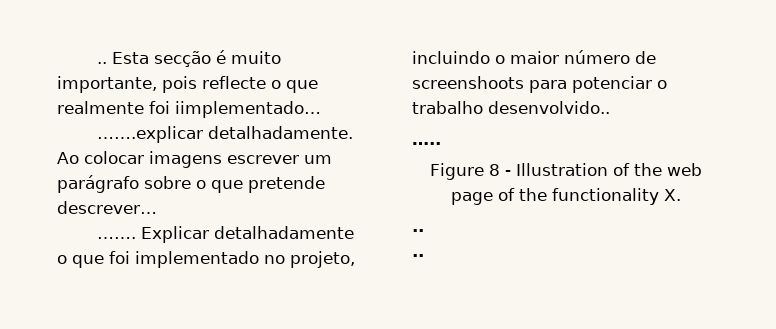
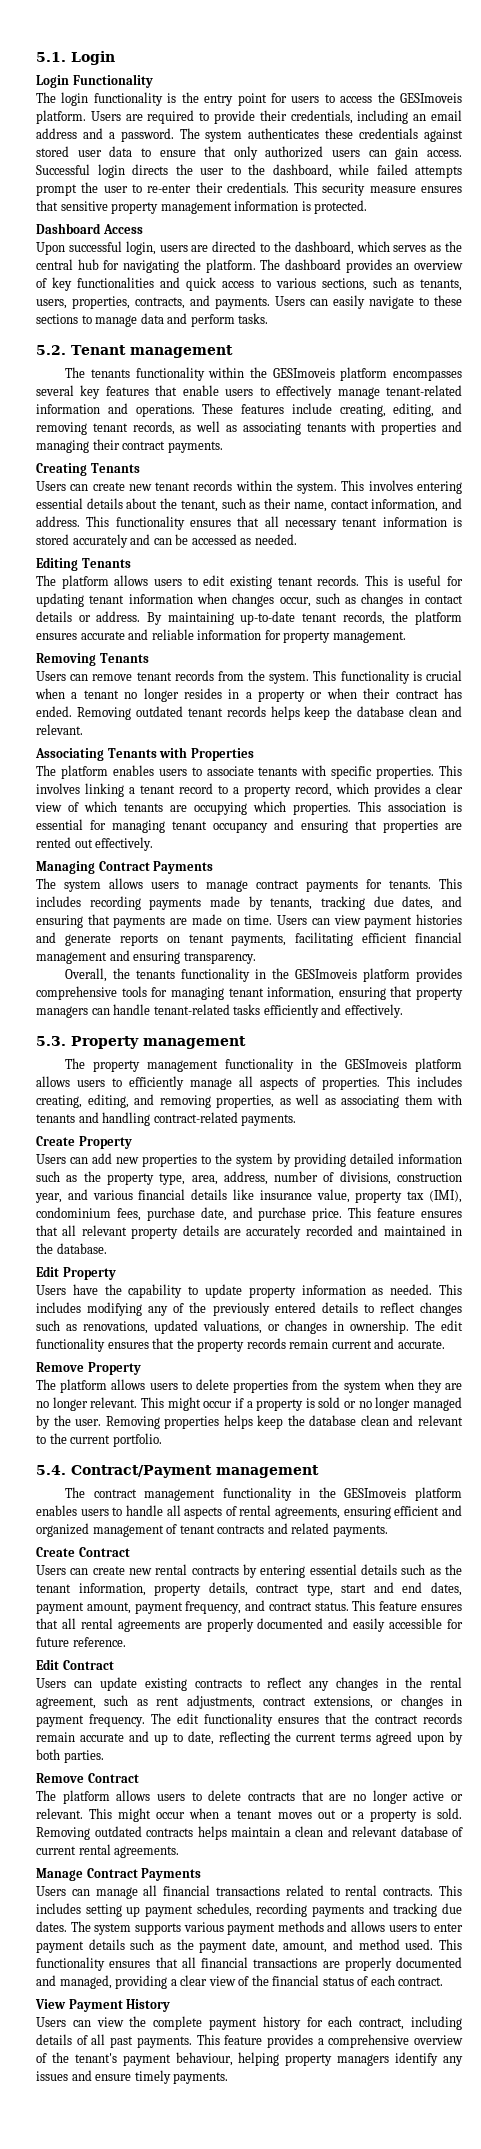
- .. Esta secção é muito importante, pois reflecte o que realmente foi iimplementado…
- …….explicar detalhadamente. Ao colocar imagens escrever um parágrafo sobre o que pretende descrever…
- ……. Explicar detalhadamente o que foi implementado no projeto, incluindo o maior número de screenshoots para potenciar o trabalho desenvolvido..
- …..
- Figure 8 - Illustration of the web page of the functionality X.
- ..
- ..
+ 5.1. Login
+ Login Functionality
+ The login functionality is the entry point for users to access the GESImoveis platform. Users are required to provide their credentials, including an email address and a password. The system authenticates these credentials against stored user data to ensure that only authorized users can gain access. Successful login directs the user to the dashboard, while failed attempts prompt the user to re-enter their credentials. This security measure ensures that sensitive property management information is protected.
+ Dashboard Access
+ Upon successful login, users are directed to the dashboard, which serves as the central hub for navigating the platform. The dashboard provides an overview of key functionalities and quick access to various sections, such as tenants, users, properties, contracts, and payments. Users can easily navigate to these sections to manage data and perform tasks.
+ 5.2. Tenant management
+ The tenants functionality within the GESImoveis platform encompasses several key features that enable users to effectively manage tenant-related information and operations. These features include creating, editing, and removing tenant records, as well as associating tenants with properties and managing their contract payments.
+ Creating Tenants
+ Users can create new tenant records within the system. This involves entering essential details about the tenant, such as their name, contact information, and address. This functionality ensures that all necessary tenant information is stored accurately and can be accessed as needed.
+ Editing Tenants
+ The platform allows users to edit existing tenant records. This is useful for updating tenant information when changes occur, such as changes in contact details or address. By maintaining up-to-date tenant records, the platform ensures accurate and reliable information for property management.
+ Removing Tenants
+ Users can remove tenant records from the system. This functionality is crucial when a tenant no longer resides in a property or when their contract has ended. Removing outdated tenant records helps keep the database clean and relevant.
+ Associating Tenants with Properties
+ The platform enables users to associate tenants with specific properties. This involves linking a tenant record to a property record, which provides a clear view of which tenants are occupying which properties. This association is essential for managing tenant occupancy and ensuring that properties are rented out effectively.
+ Managing Contract Payments
+ The system allows users to manage contract payments for tenants. This includes recording payments made by tenants, tracking due dates, and ensuring that payments are made on time. Users can view payment histories and generate reports on tenant payments, facilitating efficient financial management and ensuring transparency.
+ Overall, the tenants functionality in the GESImoveis platform provides comprehensive tools for managing tenant information, ensuring that property managers can handle tenant-related tasks efficiently and effectively.
+ 5.3. Property management
+ The property management functionality in the GESImoveis platform allows users to efficiently manage all aspects of properties. This includes creating, editing, and removing properties, as well as associating them with tenants and handling contract-related payments.
+ Create Property
+ Users can add new properties to the system by providing detailed information such as the property type, area, address, number of divisions, construction year, and various financial details like insurance value, property tax (IMI), condominium fees, purchase date, and purchase price. This feature ensures that all relevant property details are accurately recorded and maintained in the database.
+ Edit Property
+ Users have the capability to update property information as needed. This includes modifying any of the previously entered details to reflect changes such as renovations, updated valuations, or changes in ownership. The edit functionality ensures that the property records remain current and accurate.
+ Remove Property
+ The platform allows users to delete properties from the system when they are no longer relevant. This might occur if a property is sold or no longer managed by the user. Removing properties helps keep the database clean and relevant to the current portfolio.
+ 5.4. Contract/Payment management
+ The contract management functionality in the GESImoveis platform enables users to handle all aspects of rental agreements, ensuring efficient and organized management of tenant contracts and related payments.
+ Create Contract
+ Users can create new rental contracts by entering essential details such as the tenant information, property details, contract type, start and end dates, payment amount, payment frequency, and contract status. This feature ensures that all rental agreements are properly documented and easily accessible for future reference.
+ Edit Contract
+ Users can update existing contracts to reflect any changes in the rental agreement, such as rent adjustments, contract extensions, or changes in payment frequency. The edit functionality ensures that the contract records remain accurate and up to date, reflecting the current terms agreed upon by both parties.
+ Remove Contract
+ The platform allows users to delete contracts that are no longer active or relevant. This might occur when a tenant moves out or a property is sold. Removing outdated contracts helps maintain a clean and relevant database of current rental agreements.
+ Manage Contract Payments
+ Users can manage all financial transactions related to rental contracts. This includes setting up payment schedules, recording payments and tracking due dates. The system supports various payment methods and allows users to enter payment details such as the payment date, amount, and method used. This functionality ensures that all financial transactions are properly documented and managed, providing a clear view of the financial status of each contract.
+ View Payment History
+ Users can view the complete payment history for each contract, including details of all past payments. This feature provides a comprehensive overview of the tenant's payment behaviour, helping property managers identify any issues and ensure timely payments.

